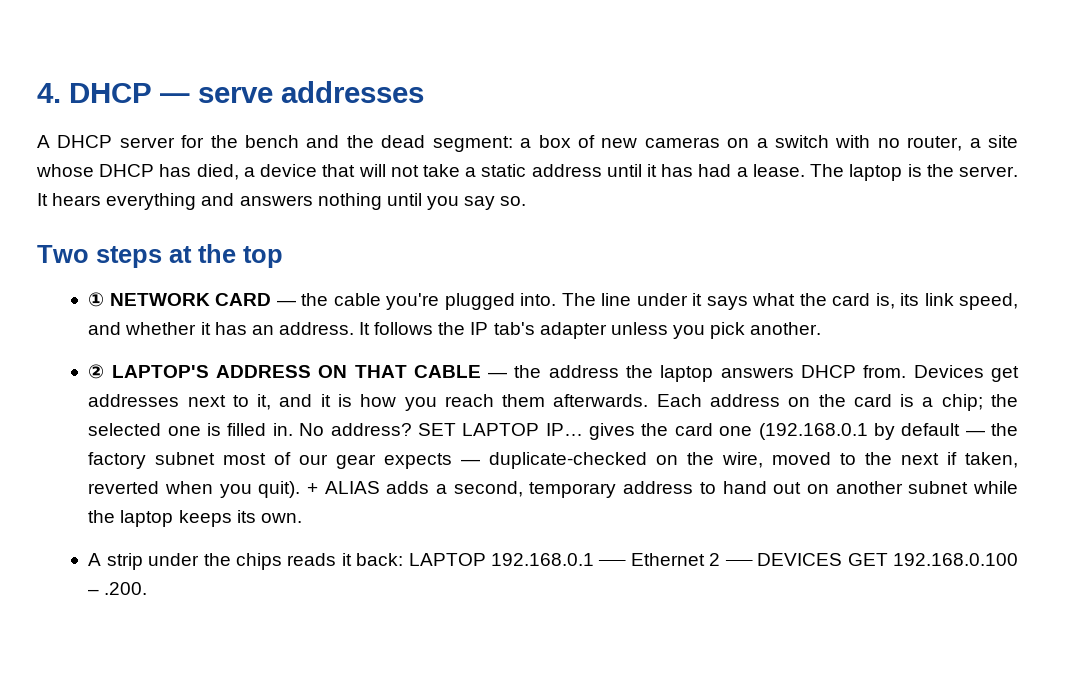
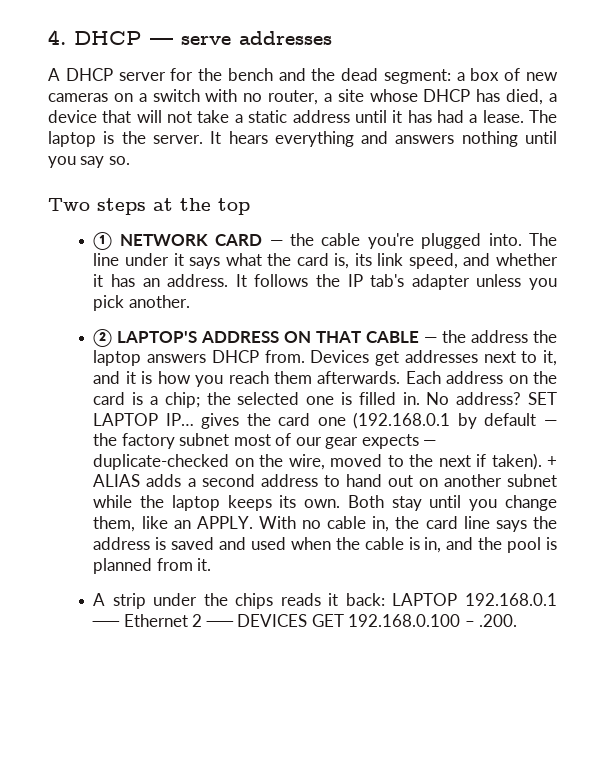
- SET LAPTOP IP… gives the card one (192.168.0.1 by default — the factory subnet most of our gear expects — duplicate-checked on the wire, moved to the next if taken, reverted when you quit).
+ SET LAPTOP IP… gives the card one (192.168.0.1 by default — the factory subnet most of our gear expects — duplicate-checked on the wire, moved to the next if taken).
- + ALIAS adds a second, temporary address to hand out on another subnet while the laptop keeps its own.
+ + ALIAS adds a second address to hand out on another subnet while the laptop keeps its own. Both stay until you change them, like an APPLY. With no cable in, the card line says the address is saved and used when the cable is in, and the pool is planned from it.

